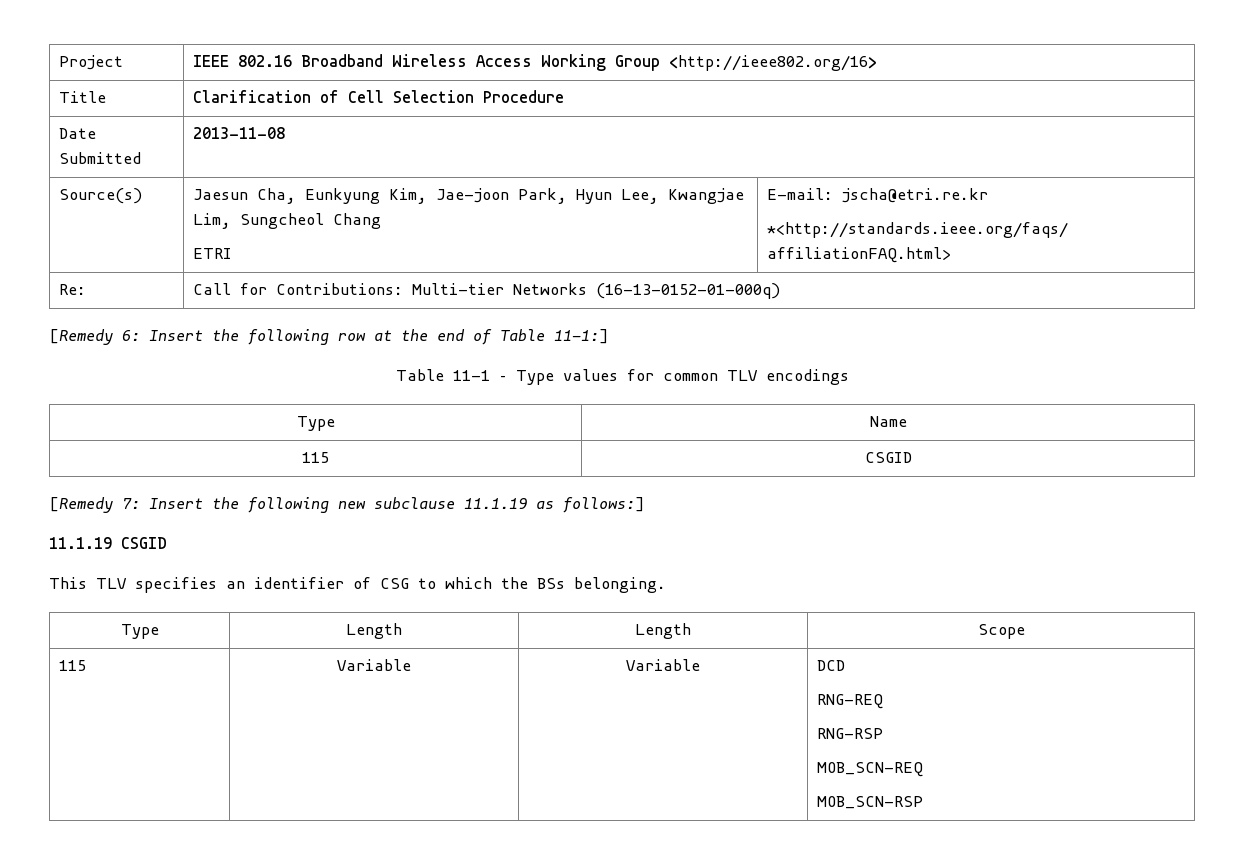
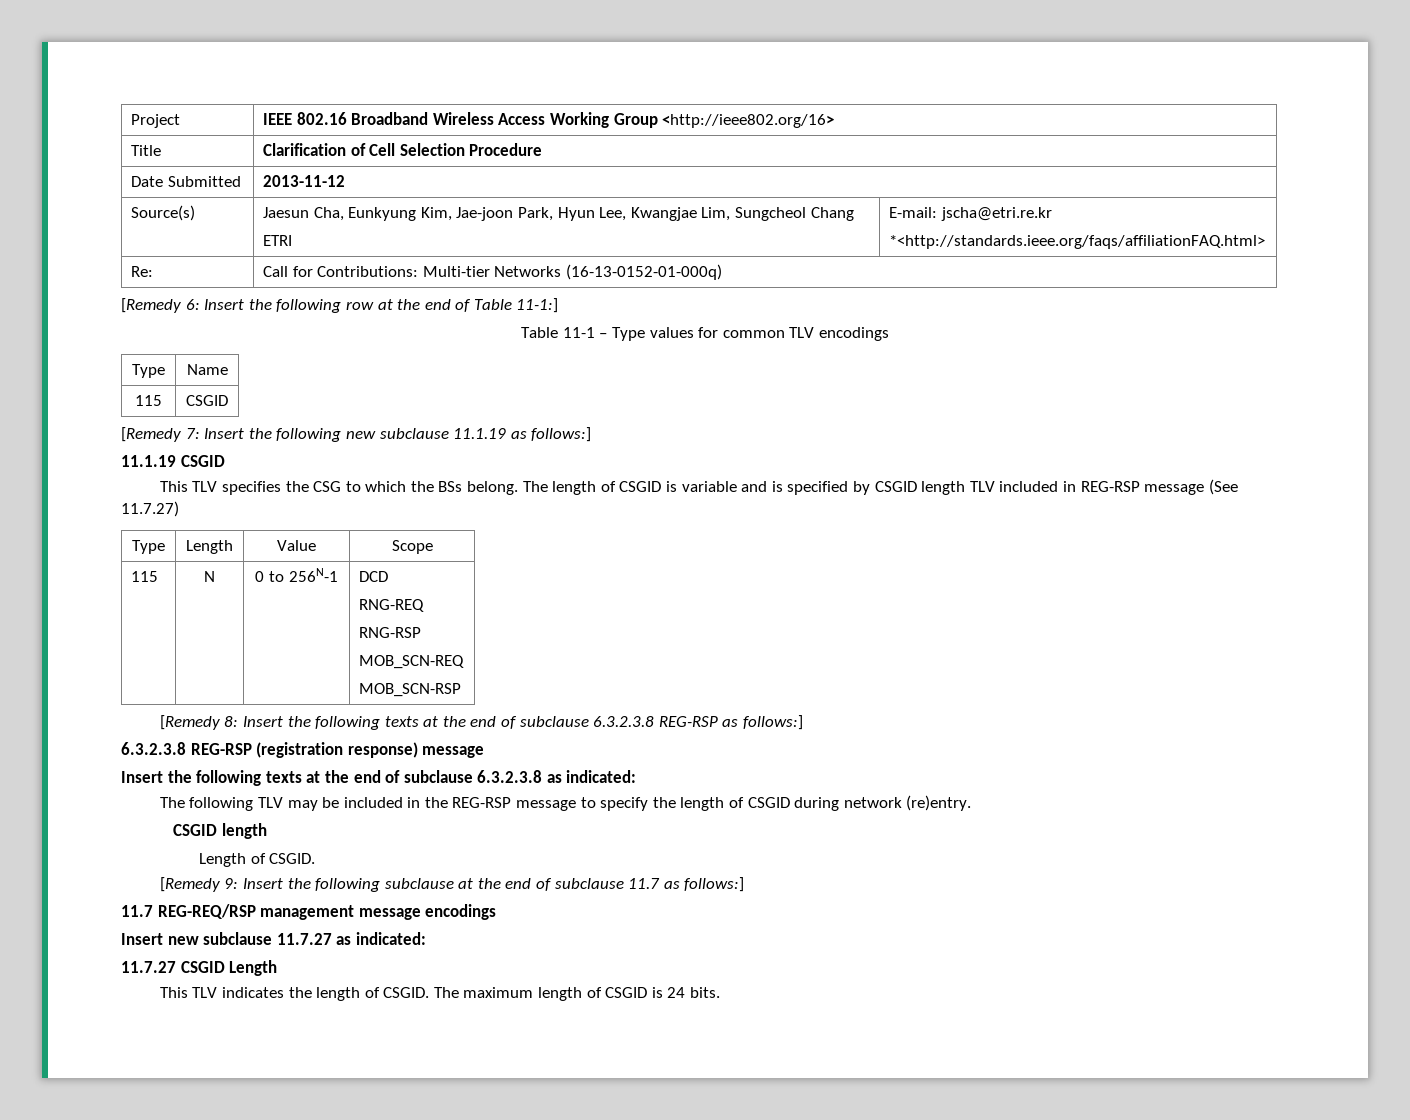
- Date Submitted | 2013-11-08
+ Date Submitted | 2013-11-12
- This TLV specifies an identifier of CSG to which the BSs belonging.
+ This TLV specifies the CSG to which the BSs belong. The length of CSGID is variable and is specified by CSGID length TLV included in REG-RSP message (See 11.7.27)
- Type | Length | Length | Scope
+ Type | Length | Value | Scope
- 115 | Variable | Variable | DCD
+ 115 | N | 0 to 256N-1 | DCD
+ [Remedy 8: Insert the following texts at the end of subclause 6.3.2.3.8 REG-RSP as follows:]
+ 6.3.2.3.8 REG-RSP (registration response) message
+ Insert the following texts at the end of subclause 6.3.2.3.8 as indicated:
+ The following TLV may be included in the REG-RSP message to specify the length of CSGID during network (re)entry.
+ CSGID length
+ Length of CSGID.
+ [Remedy 9: Insert the following subclause at the end of subclause 11.7 as follows:]
+ 11.7 REG-REQ/RSP management message encodings
+ Insert new subclause 11.7.27 as indicated:
+ 11.7.27 CSGID Length
+ This TLV indicates the length of CSGID. The maximum length of CSGID is 24 bits.

